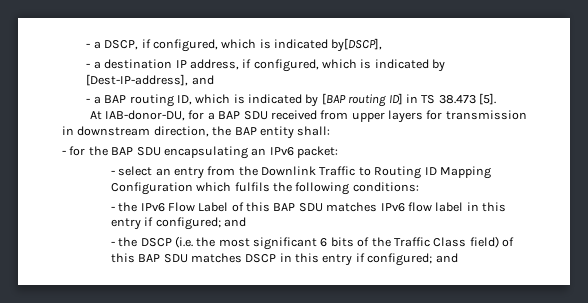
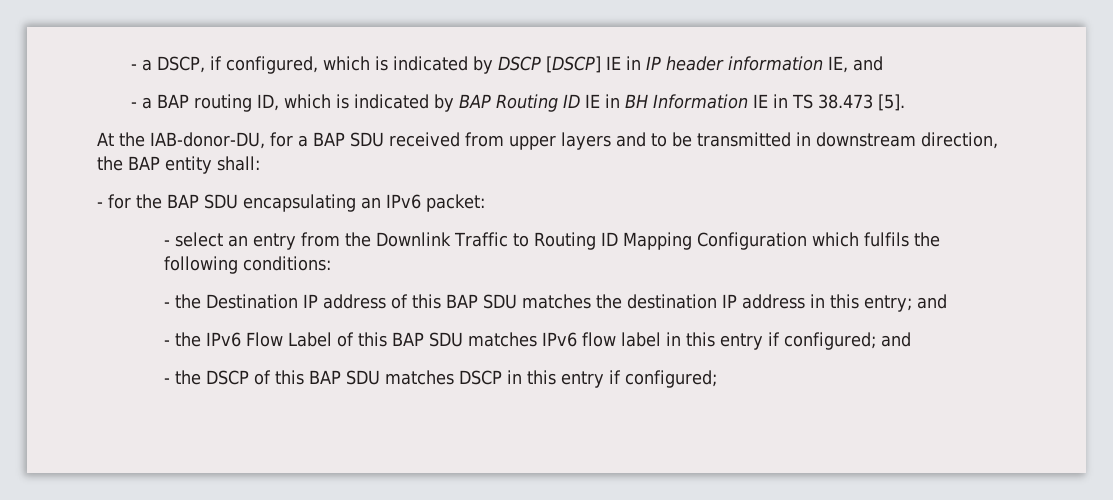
- - a DSCP, if configured, which is indicated by[DSCP],
- - a destination IP address, if configured, which is indicated by [Dest-IP-address], and
+ - a DSCP, if configured, which is indicated by DSCP [DSCP] IE in IP header information IE, and
- - a BAP routing ID, which is indicated by [BAP routing ID] in TS 38.473 [5].
+ - a BAP routing ID, which is indicated by BAP Routing ID IE in BH Information IE in TS 38.473 [5].
- At IAB-donor-DU, for a BAP SDU received from upper layers for transmission in downstream direction, the BAP entity shall:
+ At the IAB-donor-DU, for a BAP SDU received from upper layers and to be transmitted in downstream direction, the BAP entity shall:
+ - the Destination IP address of this BAP SDU matches the destination IP address in this entry; and
- - the DSCP (i.e. the most significant 6 bits of the Traffic Class field) of this BAP SDU matches DSCP in this entry if configured; and
+ - the DSCP of this BAP SDU matches DSCP in this entry if configured;

